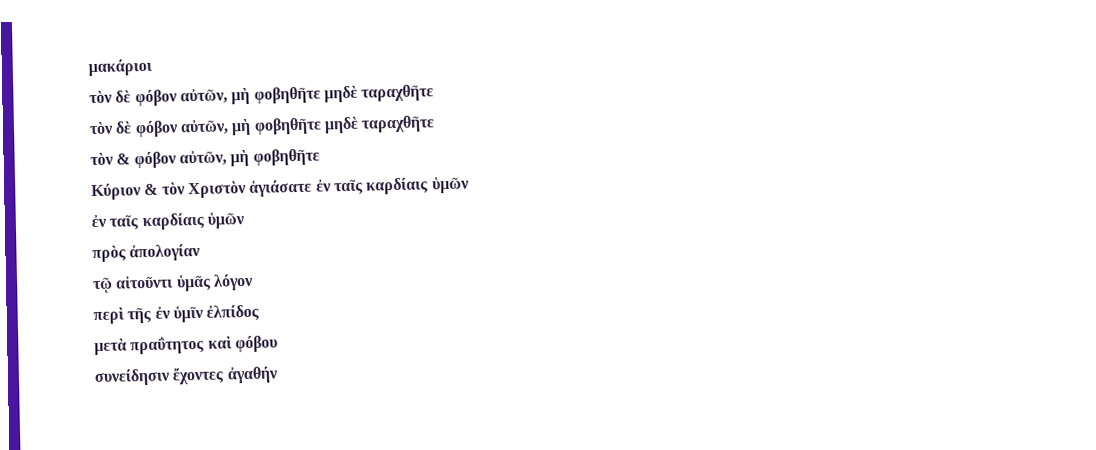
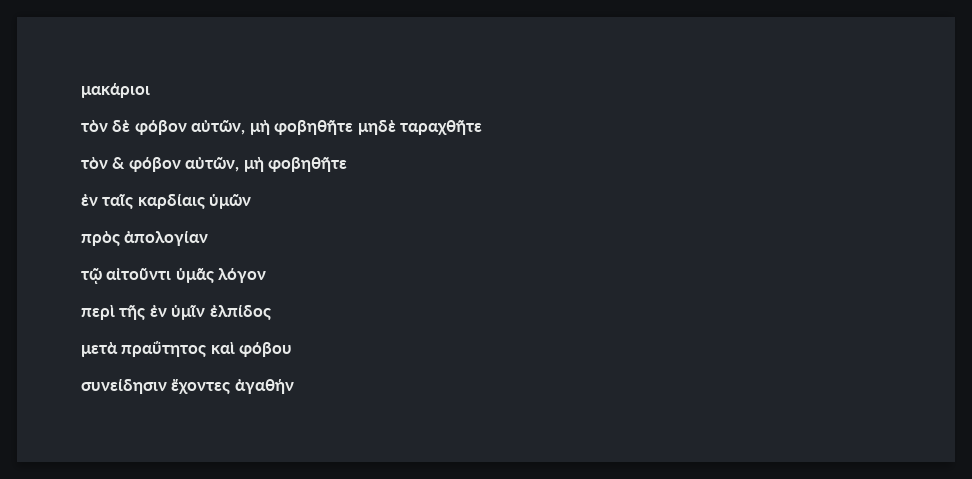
  μακάριοι
- τὸν δὲ φόβον αὐτῶν, μὴ φοβηθῆτε μηδὲ ταραχθῆτε
- Κύριον & τὸν Χριστὸν ἁγιάσατε ἐν ταῖς καρδίαις ὑμῶν

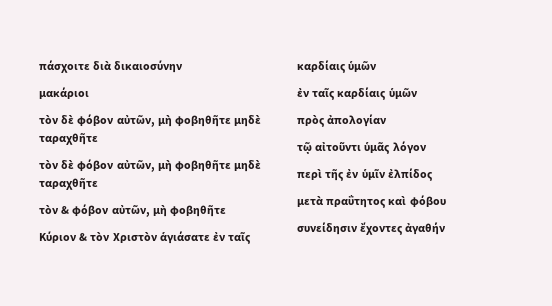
+ πάσχοιτε διὰ δικαιοσύνην
  μακάριοι
+ τὸν δὲ φόβον αὐτῶν, μὴ φοβηθῆτε μηδὲ ταραχθῆτε
+ Κύριον & τὸν Χριστὸν ἁγιάσατε ἐν ταῖς καρδίαις ὑμῶν

